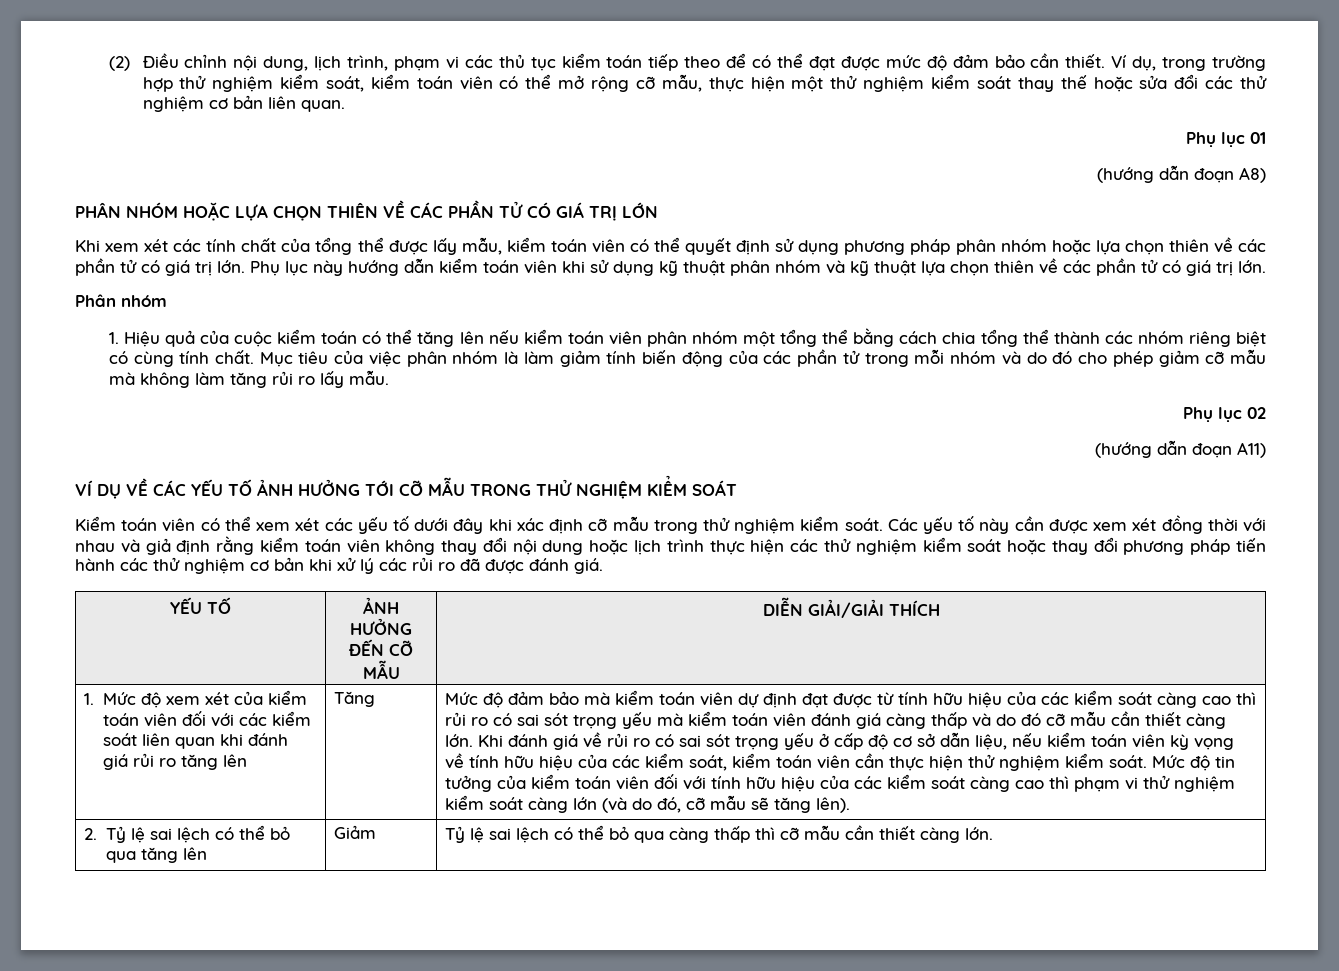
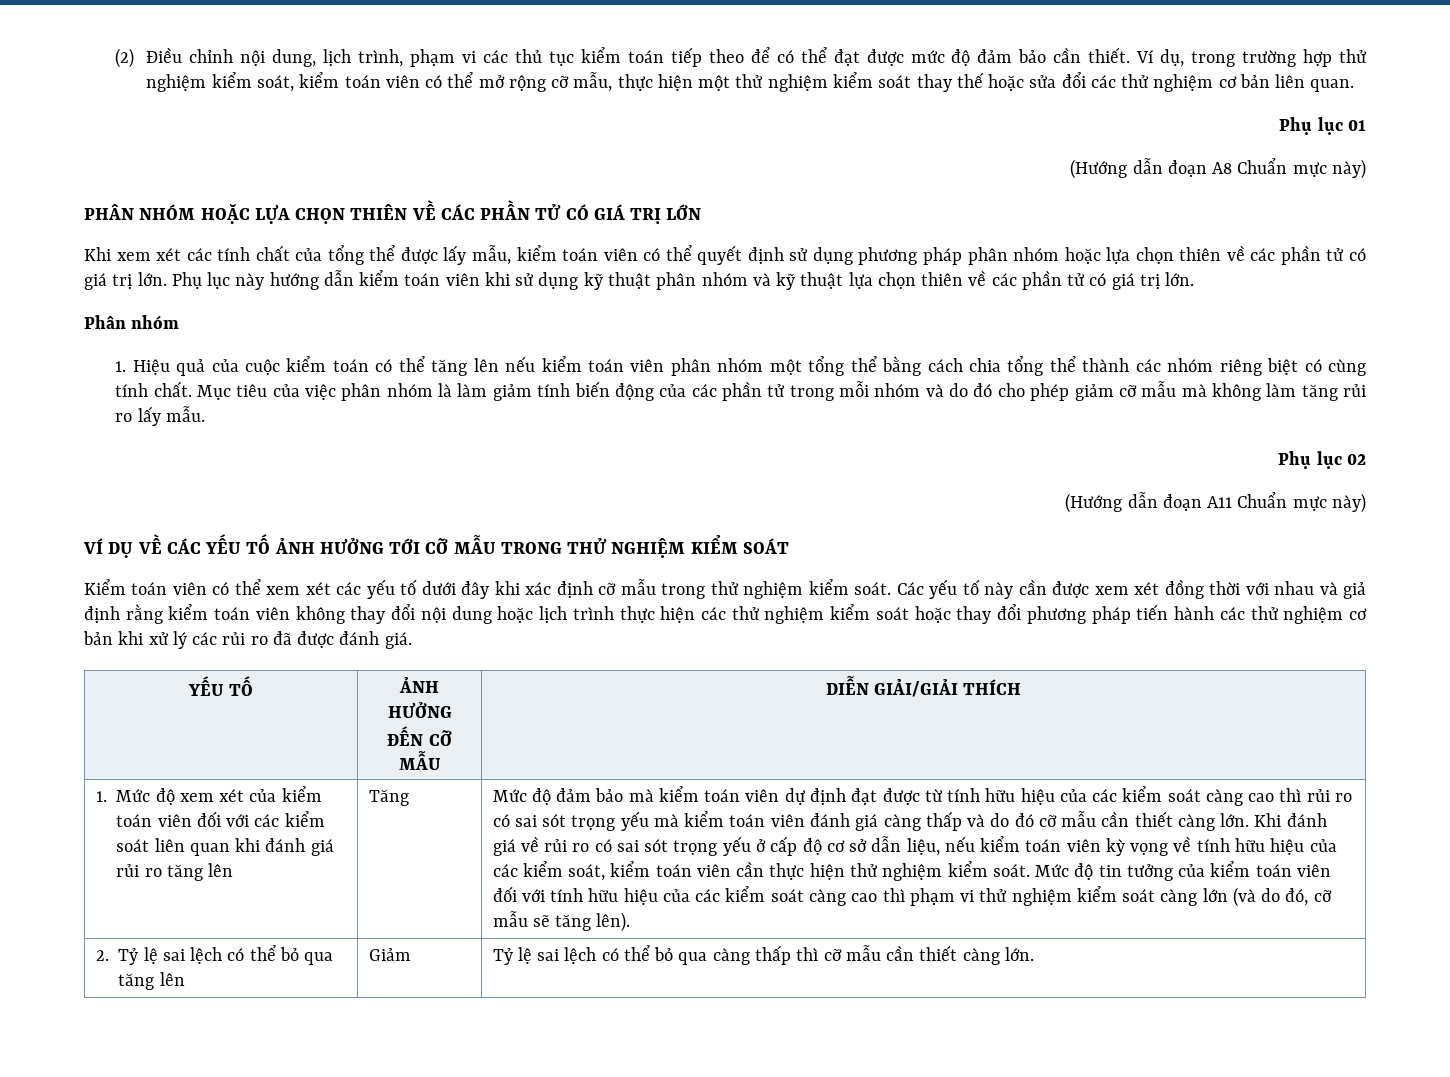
- (hướng dẫn đoạn A8)
+ (Hướng dẫn đoạn A8 Chuẩn mực này)
- (hướng dẫn đoạn A11)
+ (Hướng dẫn đoạn A11 Chuẩn mực này)

